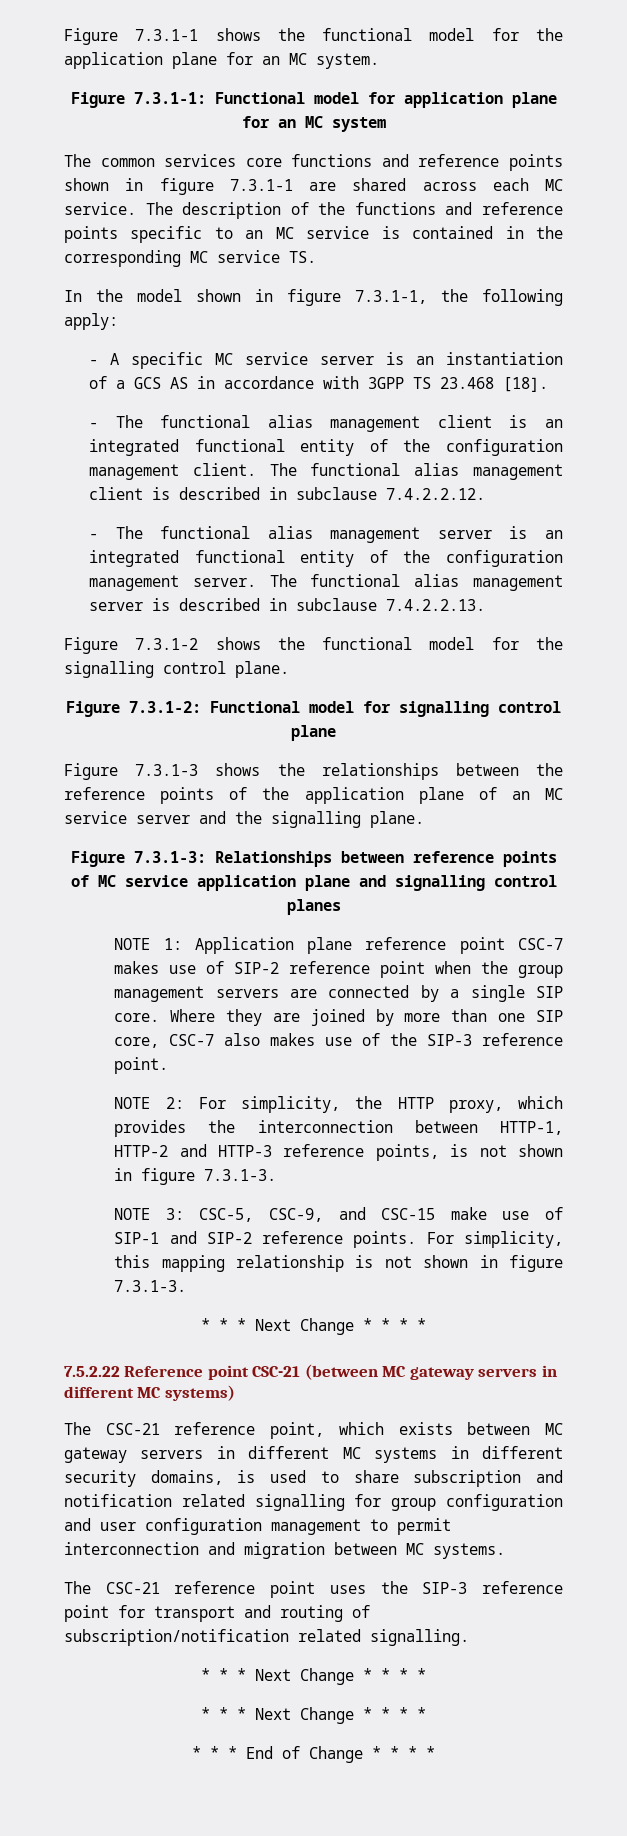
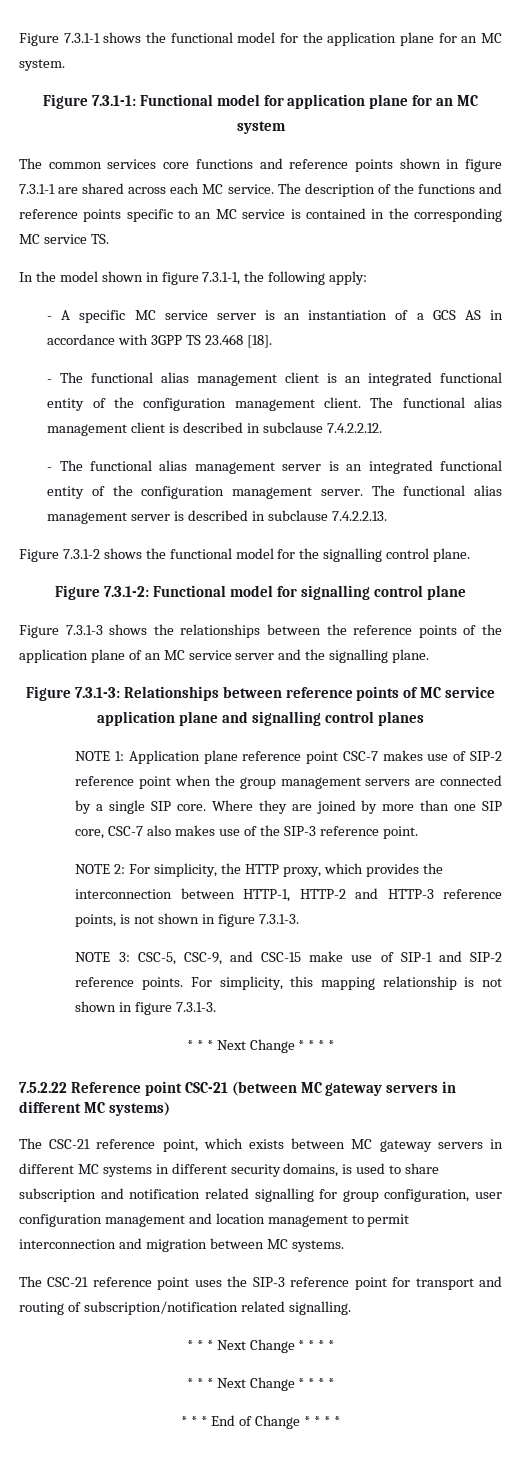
- The CSC-21 reference point, which exists between MC gateway servers in different MC systems in different security domains, is used to share subscription and notification related signalling for group configuration and user configuration management to permit interconnection and migration between MC systems.
+ The CSC-21 reference point, which exists between MC gateway servers in different MC systems in different security domains, is used to share subscription and notification related signalling for group configuration, user configuration management and location management to permit interconnection and migration between MC systems.

